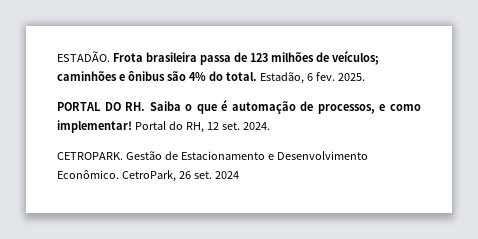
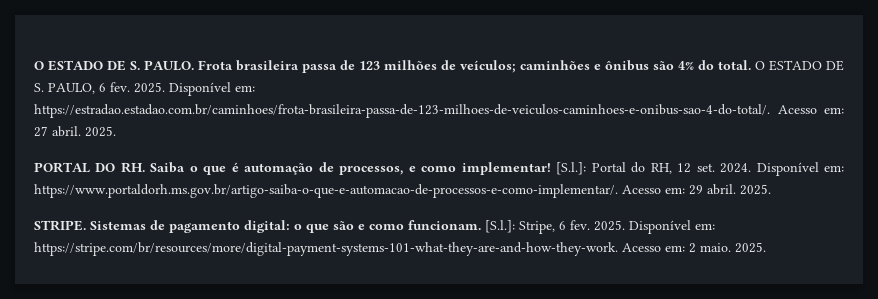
- ESTADÃO.
+ O ESTADO DE S. PAULO.
- Estadão, 6 fev.
+ O ESTADO DE S. PAULO, 6 fev. 2025. Disponível em: https://estradao.estadao.com.br/caminhoes/frota-brasileira-passa-de-123-milhoes-de-veiculos-caminhoes-e-onibus-sao-4-do-total/. Acesso em: 27 abril.
- Portal do RH, 12 set.
+ [S.l.]: Portal do RH, 12 set.
- 2024.
- CETROPARK. Gestão de Estacionamento e Desenvolvimento Econômico. CetroPark, 26 set. 2024
+ 2024. Disponível em: https://www.portaldorh.ms.gov.br/artigo-saiba-o-que-e-automacao-de-processos-e-como-implementar/. Acesso em: 29 abril. 2025.
+ STRIPE. Sistemas de pagamento digital: o que são e como funcionam. [S.l.]: Stripe, 6 fev. 2025. Disponível em: https://stripe.com/br/resources/more/digital-payment-systems-101-what-they-are-and-how-they-work. Acesso em: 2 maio. 2025.

